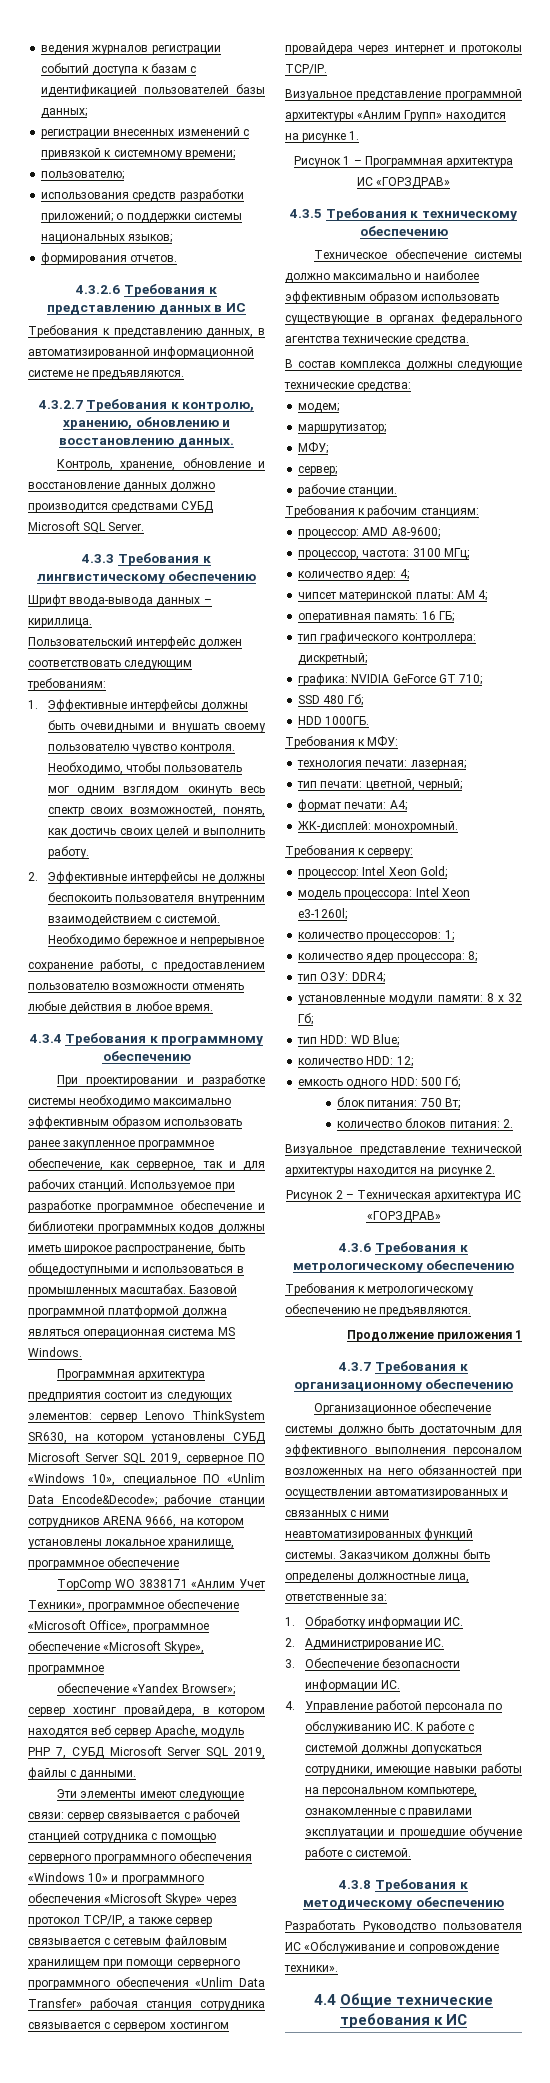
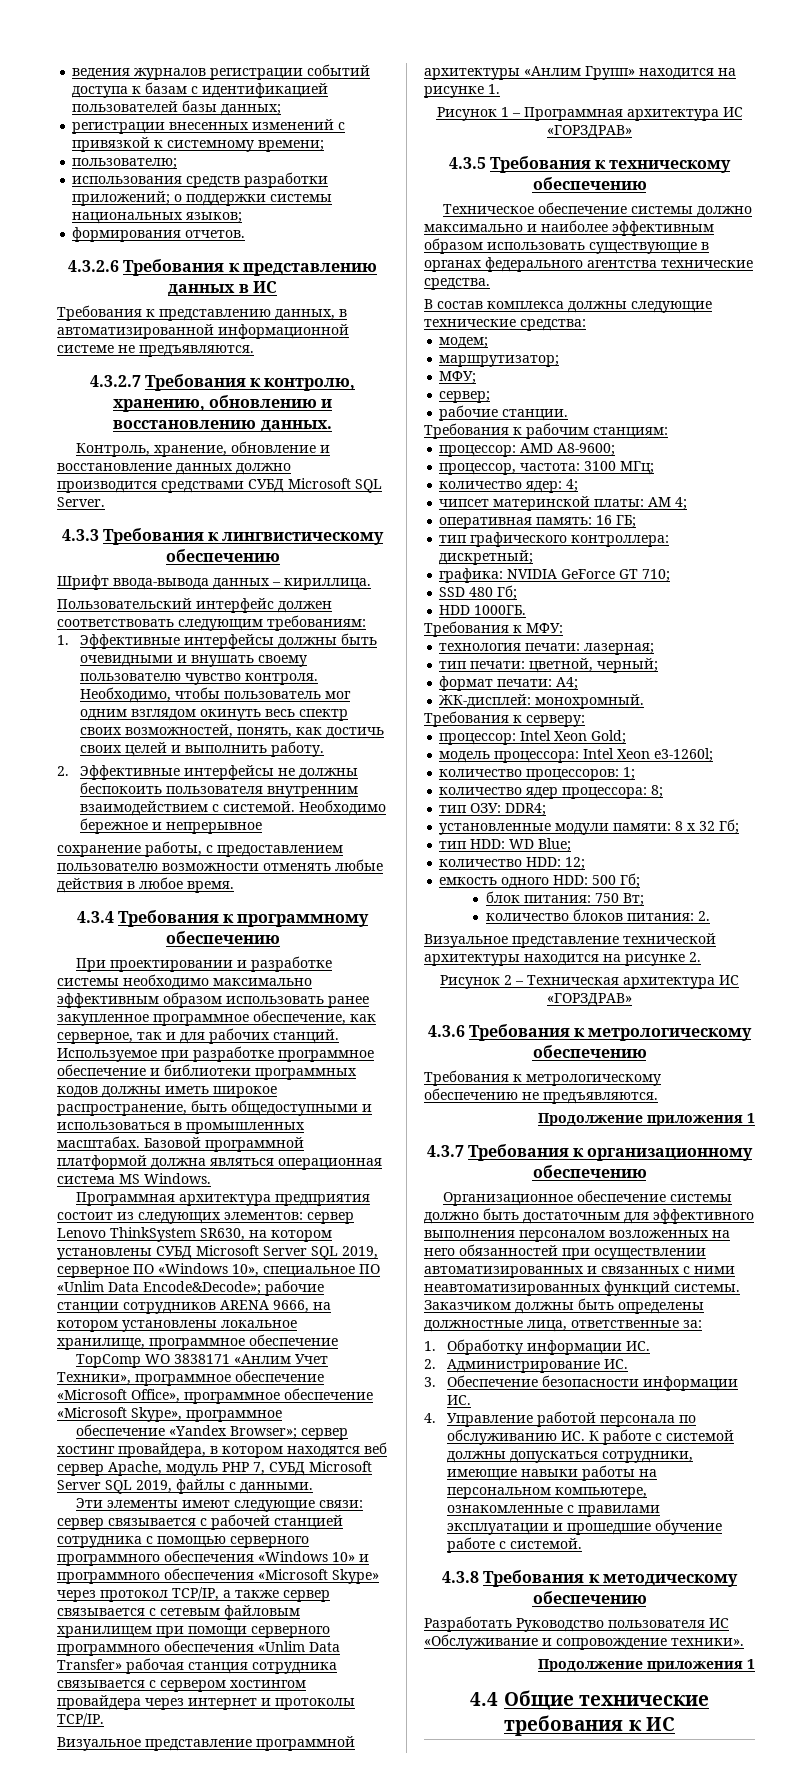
  Разработать Руководство пользователя ИС «Обслуживание и сопровождение техники».
+ Продолжение приложения 1

